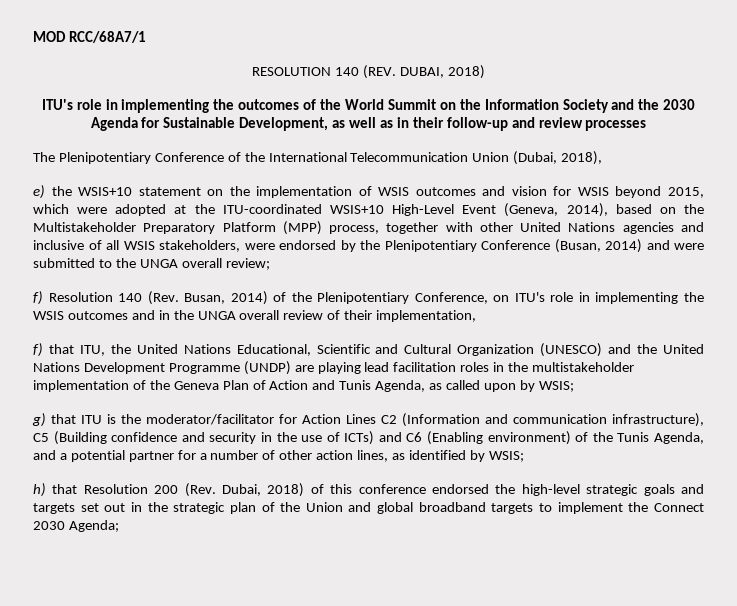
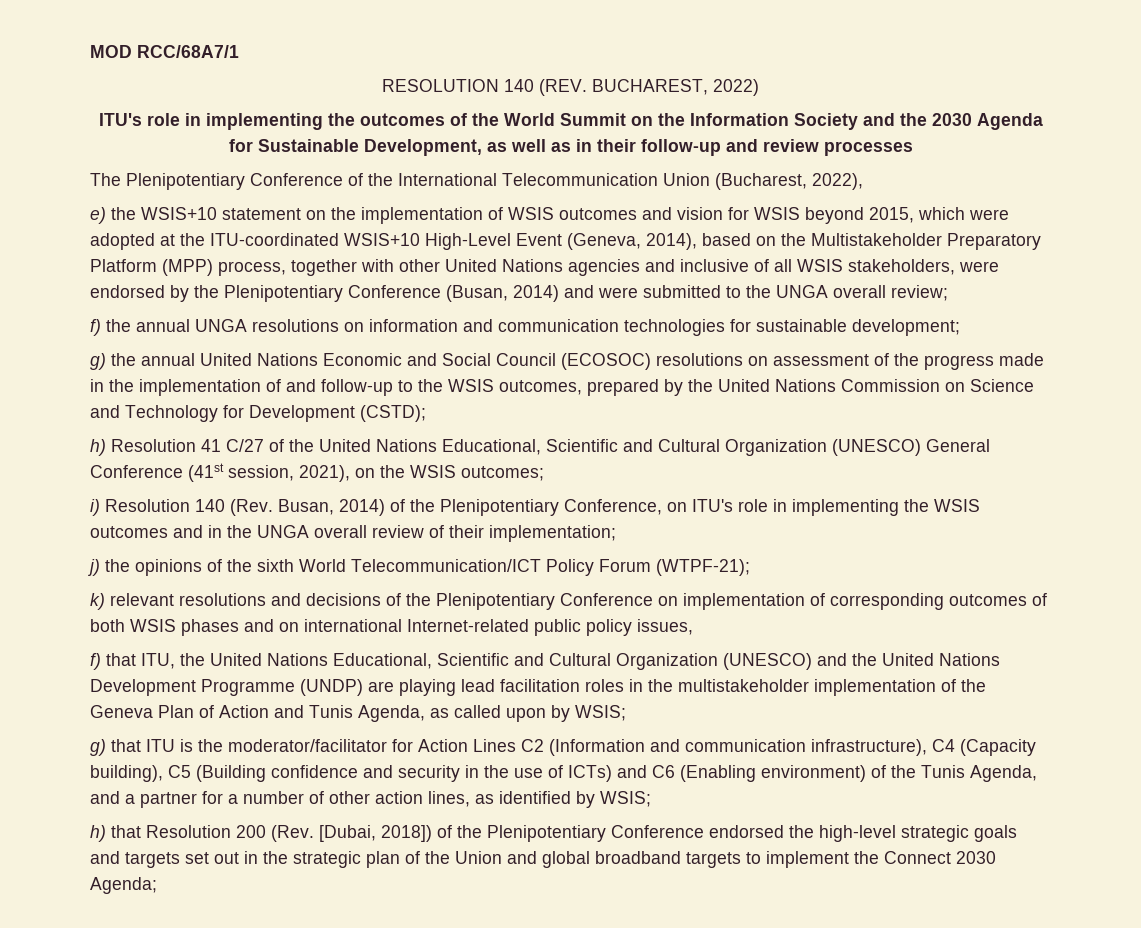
- RESOLUTION 140 (REV. DUBAI, 2018)
+ RESOLUTION 140 (REV. BUCHAREST, 2022)
- The Plenipotentiary Conference of the International Telecommunication Union (Dubai, 2018),
+ The Plenipotentiary Conference of the International Telecommunication Union (Bucharest, 2022),
- f) Resolution 140 (Rev. Busan, 2014) of the Plenipotentiary Conference, on ITU's role in implementing the WSIS outcomes and in the UNGA overall review of their implementation,
+ f) the annual UNGA resolutions on information and communication technologies for sustainable development;
+ g) the annual United Nations Economic and Social Council (ECOSOC) resolutions on assessment of the progress made in the implementation of and follow-up to the WSIS outcomes, prepared by the United Nations Commission on Science and Technology for Development (CSTD);
+ h) Resolution 41 C/27 of the United Nations Educational, Scientific and Cultural Organization (UNESCO) General Conference (41st session, 2021), on the WSIS outcomes;
+ i) Resolution 140 (Rev. Busan, 2014) of the Plenipotentiary Conference, on ITU's role in implementing the WSIS outcomes and in the UNGA overall review of their implementation;
+ j) the opinions of the sixth World Telecommunication/ICT Policy Forum (WTPF-21);
+ k) relevant resolutions and decisions of the Plenipotentiary Conference on implementation of corresponding outcomes of both WSIS phases and on international Internet-related public policy issues,
- g) that ITU is the moderator/facilitator for Action Lines C2 (Information and communication infrastructure), C5 (Building confidence and security in the use of ICTs) and C6 (Enabling environment) of the Tunis Agenda, and a potential partner for a number of other action lines, as identified by WSIS;
+ g) that ITU is the moderator/facilitator for Action Lines C2 (Information and communication infrastructure), C4 (Capacity building), C5 (Building confidence and security in the use of ICTs) and C6 (Enabling environment) of the Tunis Agenda, and a partner for a number of other action lines, as identified by WSIS;
- h) that Resolution 200 (Rev. Dubai, 2018) of this conference endorsed the high-level strategic goals and targets set out in the strategic plan of the Union and global broadband targets to implement the Connect 2030 Agenda;
+ h) that Resolution 200 (Rev. [Dubai, 2018]) of the Plenipotentiary Conference endorsed the high-level strategic goals and targets set out in the strategic plan of the Union and global broadband targets to implement the Connect 2030 Agenda;

